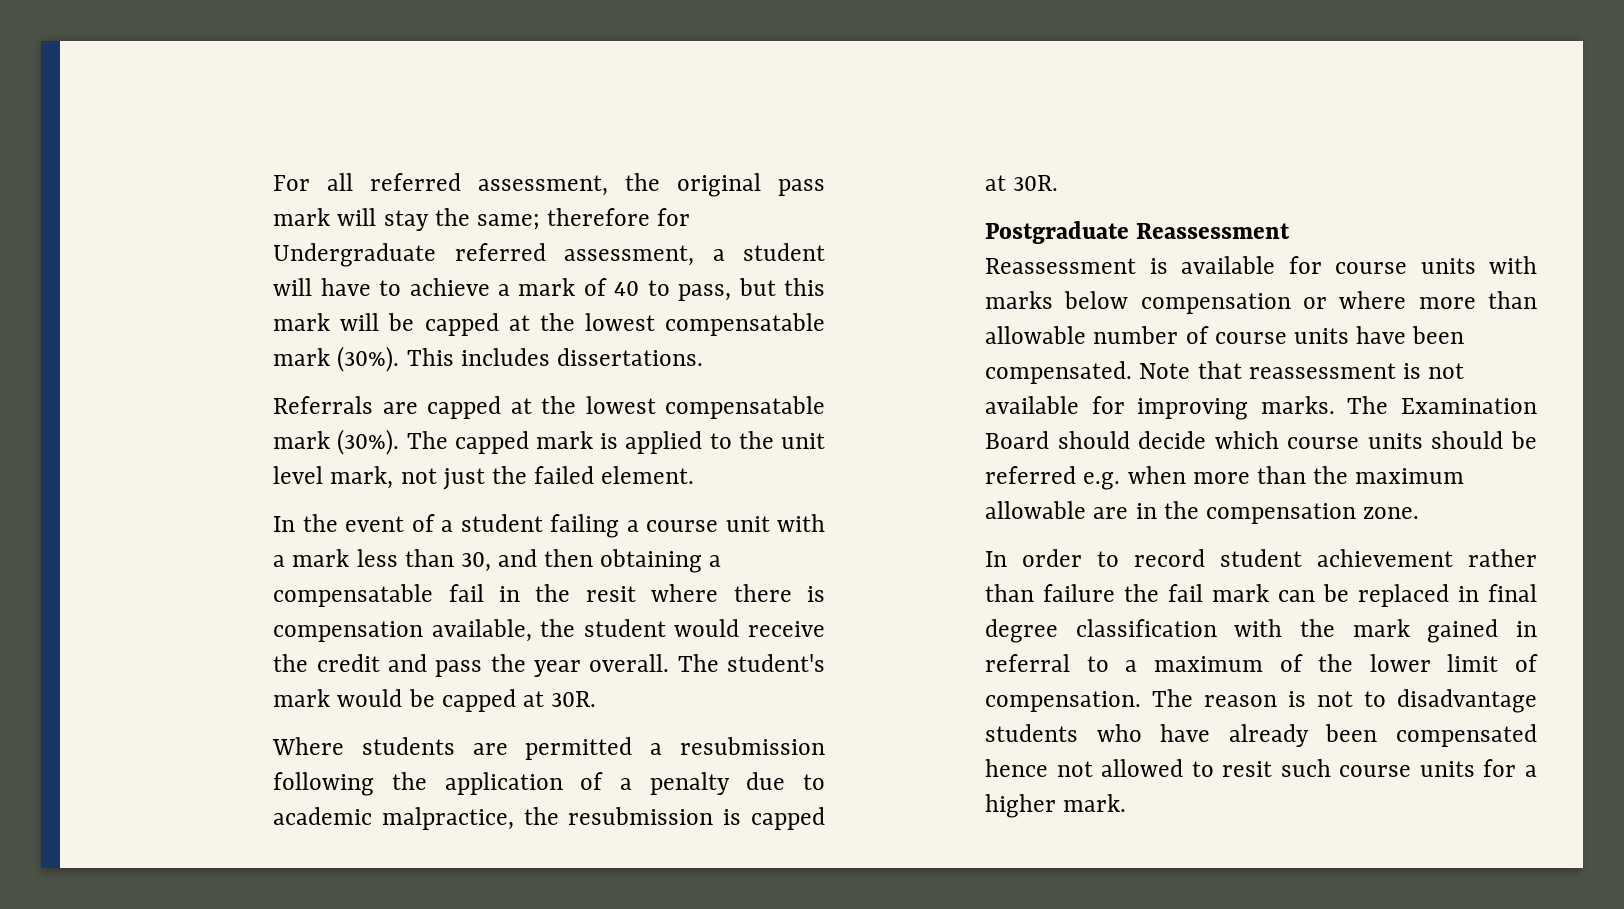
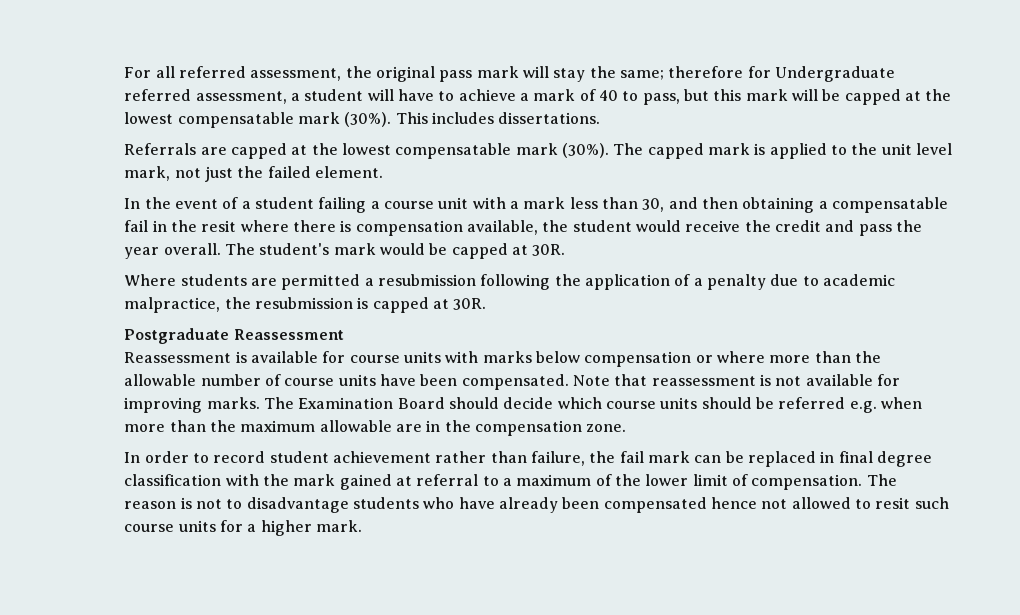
- Reassessment is available for course units with marks below compensation or where more than allowable number of course units have been compensated.
+ Reassessment is available for course units with marks below compensation or where more than the allowable number of course units have been compensated.
- In order to record student achievement rather than failure the fail mark can be replaced in final degree classification with the mark gained in referral to a maximum of the lower limit of compensation.
+ In order to record student achievement rather than failure, the fail mark can be replaced in final degree classification with the mark gained at referral to a maximum of the lower limit of compensation.

